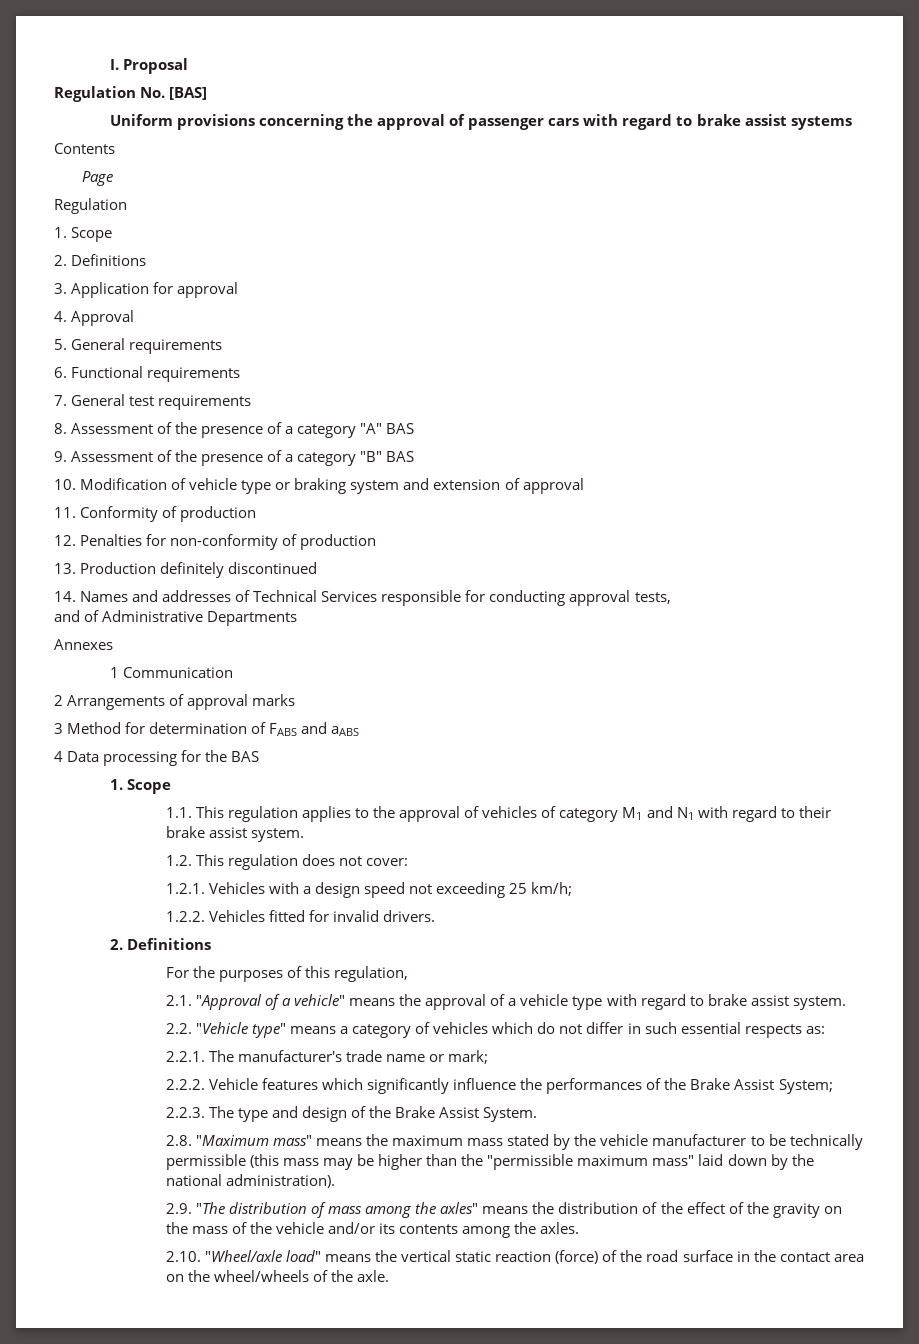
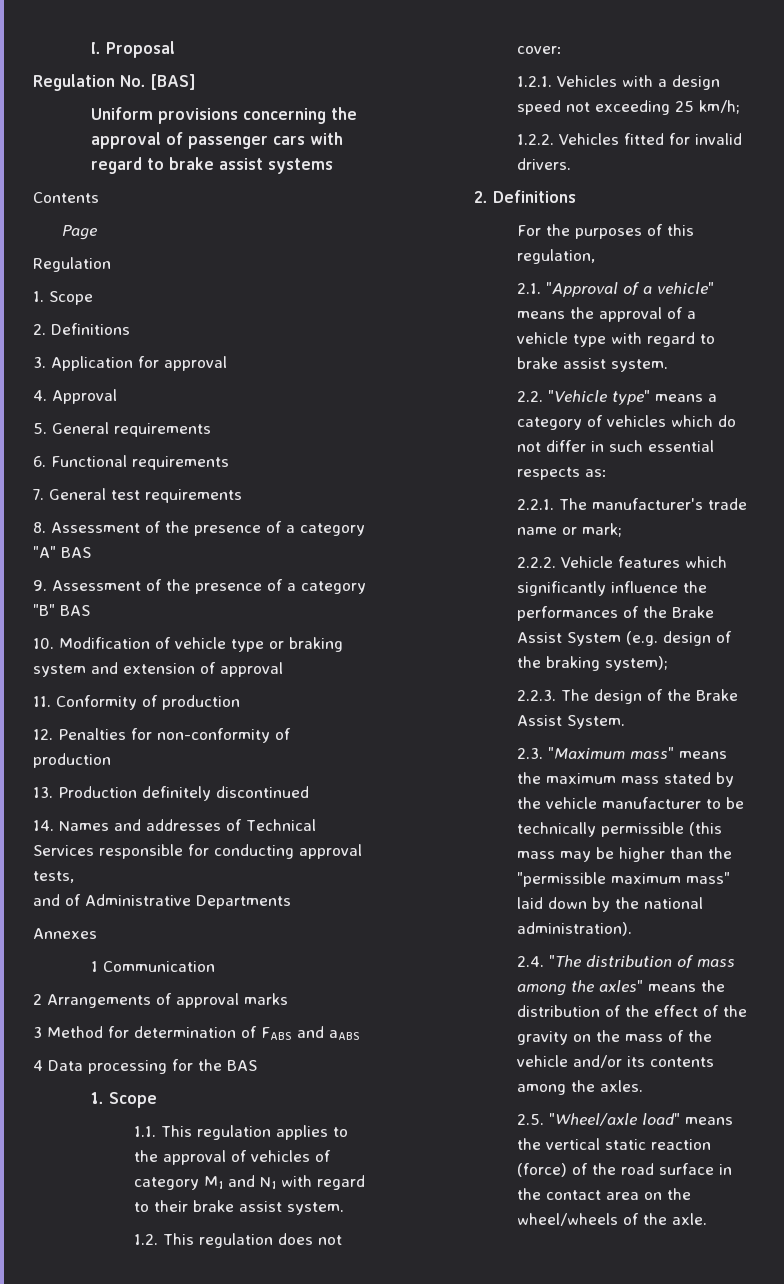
- 2.2.2. Vehicle features which significantly influence the performances of the Brake Assist System;
+ 2.2.2. Vehicle features which significantly influence the performances of the Brake Assist System (e.g. design of the braking system);
- 2.2.3. The type and design of the Brake Assist System.
+ 2.2.3. The design of the Brake Assist System.
- 2.8. "Maximum mass" means the maximum mass stated by the vehicle manufacturer to be technically permissible (this mass may be higher than the "permissible maximum mass" laid down by the national administration).
+ 2.3. "Maximum mass" means the maximum mass stated by the vehicle manufacturer to be technically permissible (this mass may be higher than the "permissible maximum mass" laid down by the national administration).
- 2.9. "The distribution of mass among the axles" means the distribution of the effect of the gravity on the mass of the vehicle and/or its contents among the axles.
+ 2.4. "The distribution of mass among the axles" means the distribution of the effect of the gravity on the mass of the vehicle and/or its contents among the axles.
- 2.10. "Wheel/axle load" means the vertical static reaction (force) of the road surface in the contact area on the wheel/wheels of the axle.
+ 2.5. "Wheel/axle load" means the vertical static reaction (force) of the road surface in the contact area on the wheel/wheels of the axle.

